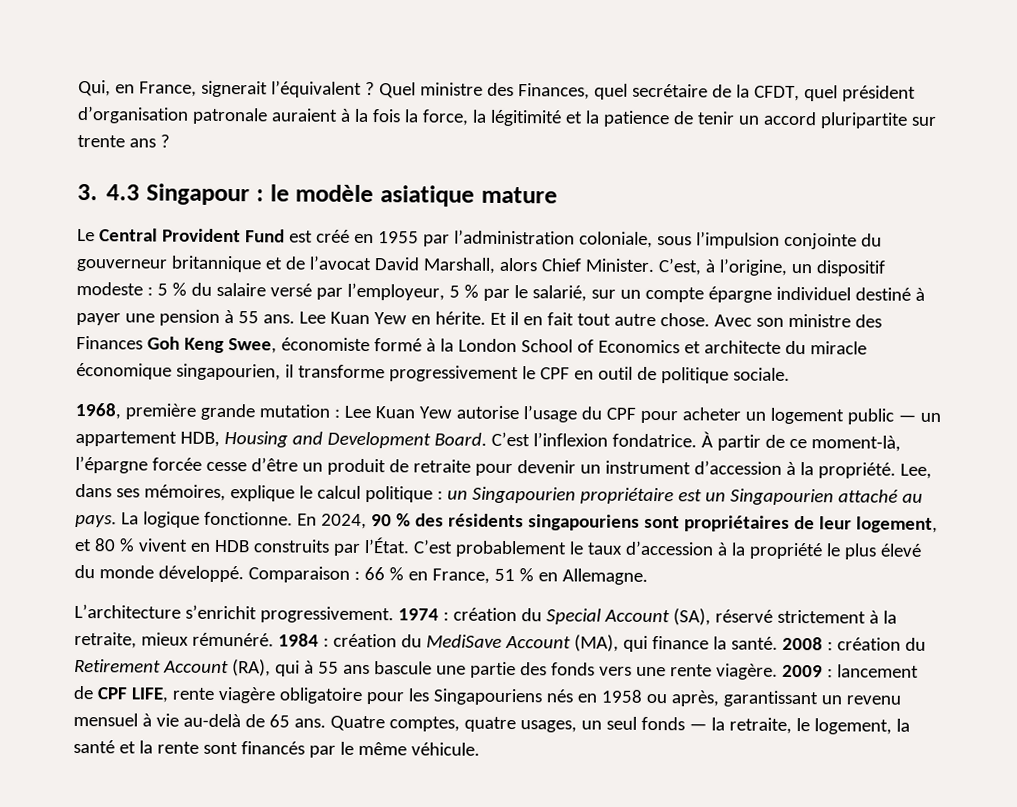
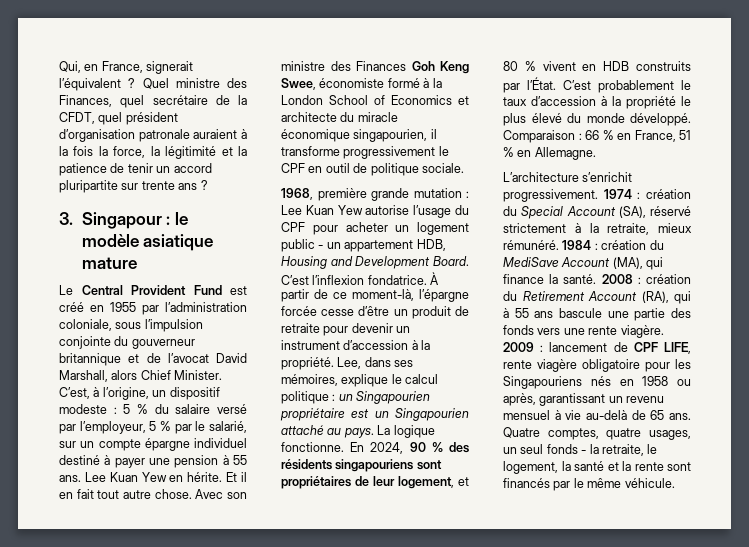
- 3. 4.3 Singapour : le modèle asiatique mature
+ 3. Singapour : le modèle asiatique mature
- 1968, première grande mutation : Lee Kuan Yew autorise l’usage du CPF pour acheter un logement public — un appartement HDB, Housing and Development Board.
+ 1968, première grande mutation : Lee Kuan Yew autorise l’usage du CPF pour acheter un logement public - un appartement HDB, Housing and Development Board.
- Quatre comptes, quatre usages, un seul fonds — la retraite, le logement, la santé et la rente sont financés par le même véhicule.
+ Quatre comptes, quatre usages, un seul fonds - la retraite, le logement, la santé et la rente sont financés par le même véhicule.

